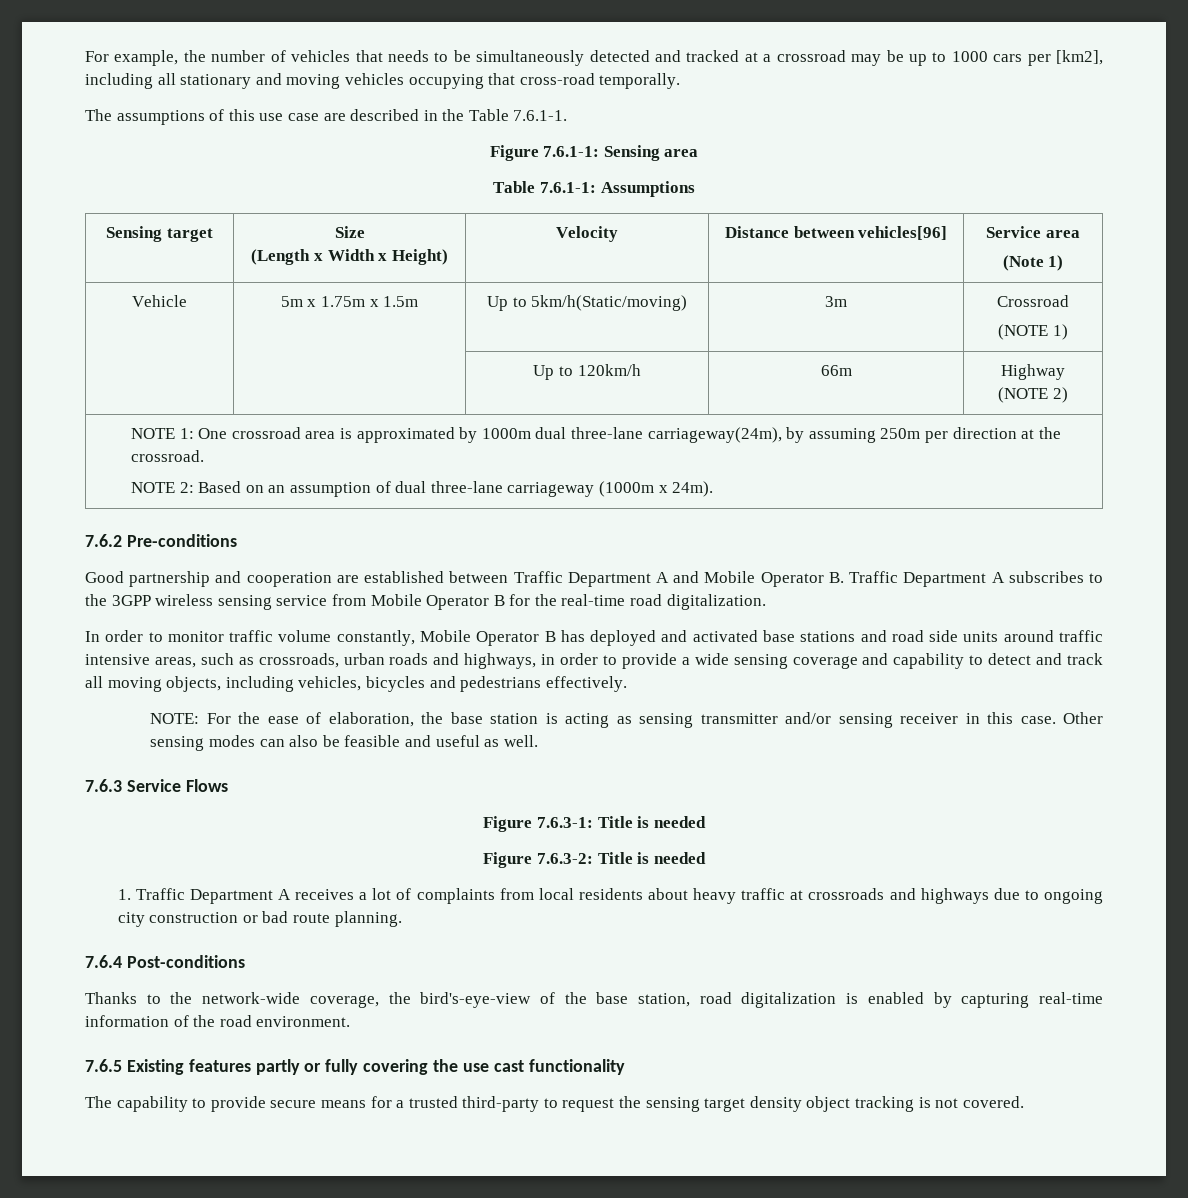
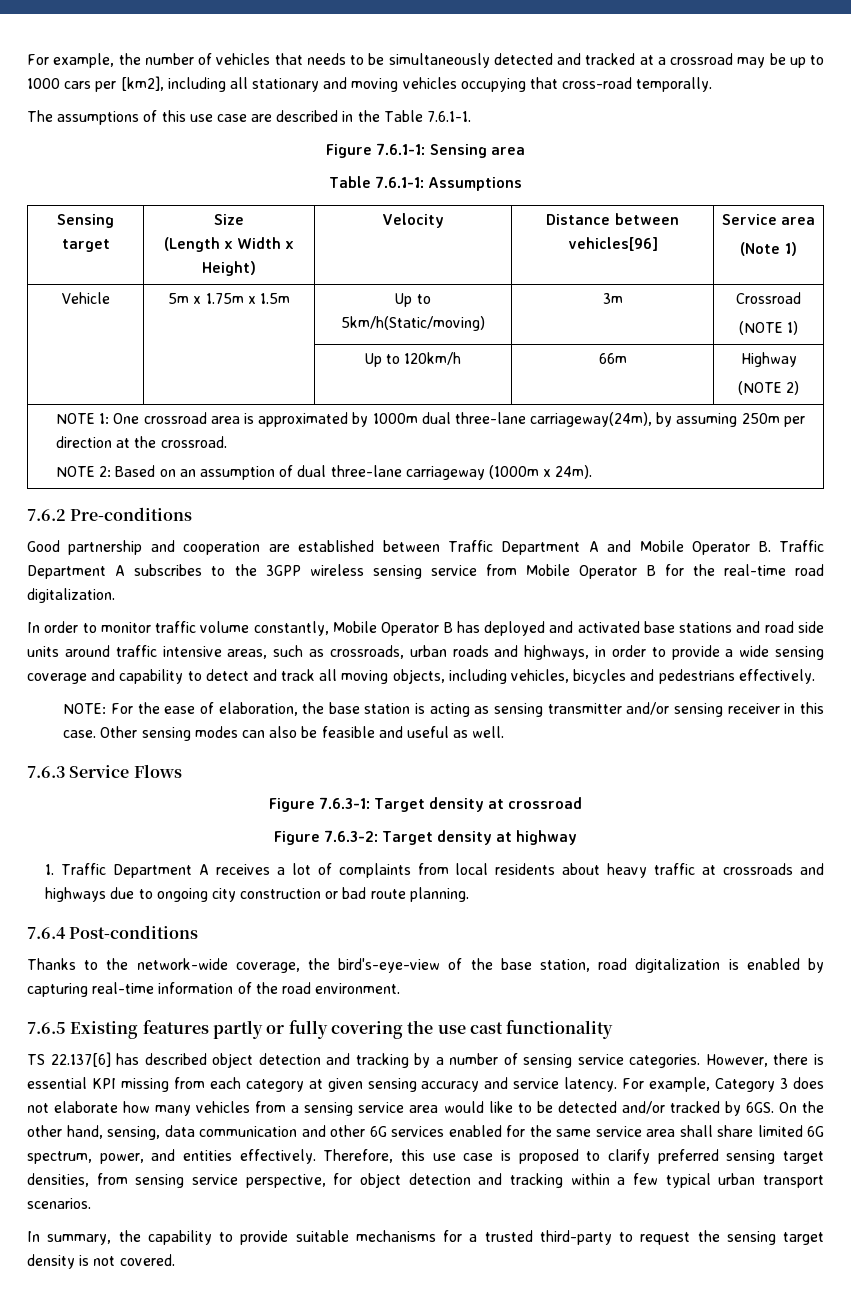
- Figure 7.6.3-1: Title is needed
- Figure 7.6.3-2: Title is needed
+ Figure 7.6.3-1: Target density at crossroad
+ Figure 7.6.3-2: Target density at highway
- The capability to provide secure means for a trusted third-party to request the sensing target density object tracking is not covered.
+ TS 22.137[6] has described object detection and tracking by a number of sensing service categories. However, there is essential KPI missing from each category at given sensing accuracy and service latency. For example, Category 3 does not elaborate how many vehicles from a sensing service area would like to be detected and/or tracked by 6GS. On the other hand, sensing, data communication and other 6G services enabled for the same service area shall share limited 6G spectrum, power, and entities effectively. Therefore, this use case is proposed to clarify preferred sensing target densities, from sensing service perspective, for object detection and tracking within a few typical urban transport scenarios.
+ In summary, the capability to provide suitable mechanisms for a trusted third-party to request the sensing target density is not covered.

